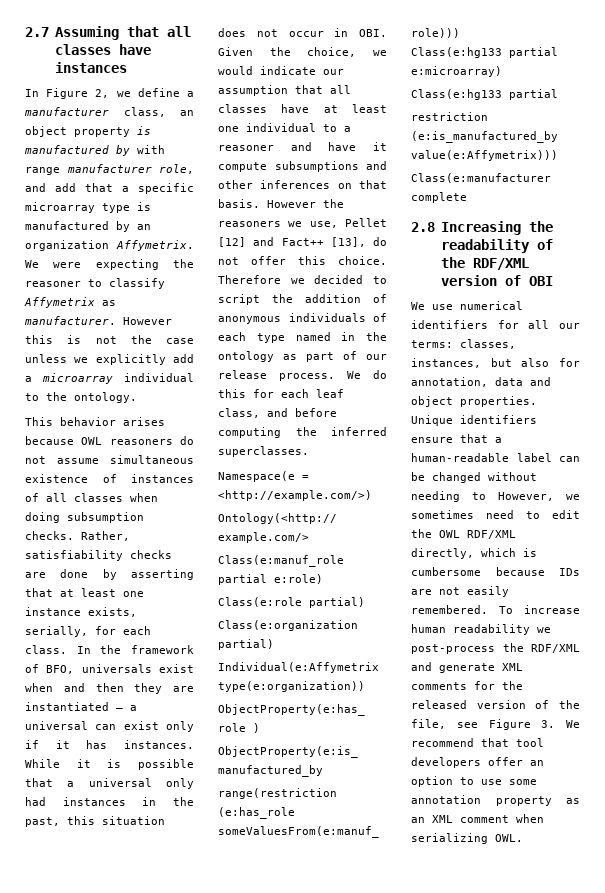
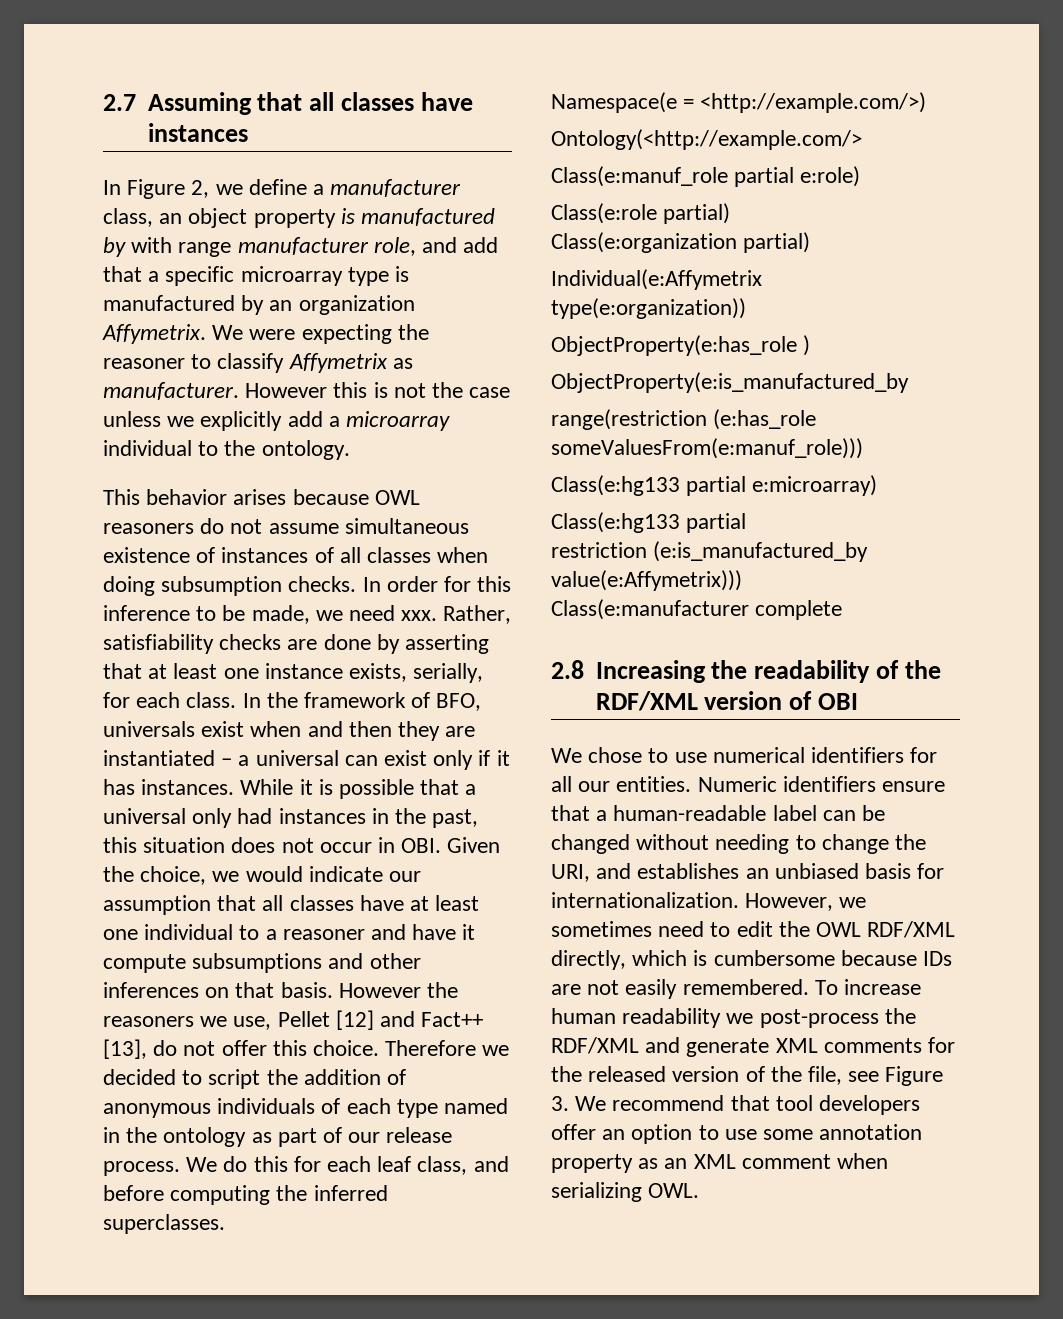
+ In order for this inference to be made, we need xxx.
- We use numerical identifiers for all our terms: classes, instances, but also for annotation, data and object properties. Unique identifiers ensure that a human-readable label can be changed without needing to However, we sometimes need to edit the OWL RDF/XML directly, which is cumbersome because IDs are not easily remembered.
+ We chose to use numerical identifiers for all our entities. Numeric identifiers ensure that a human-readable label can be changed without needing to change the URI, and establishes an unbiased basis for internationalization. However, we sometimes need to edit the OWL RDF/XML directly, which is cumbersome because IDs are not easily remembered.

